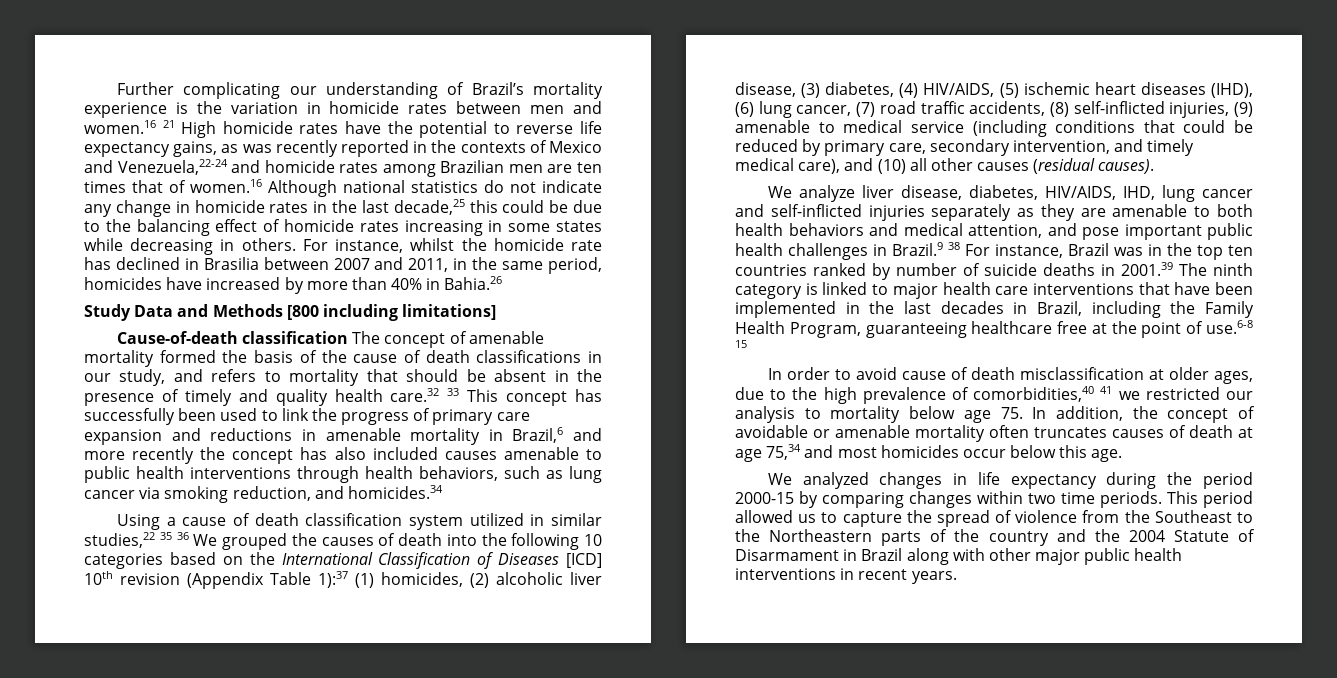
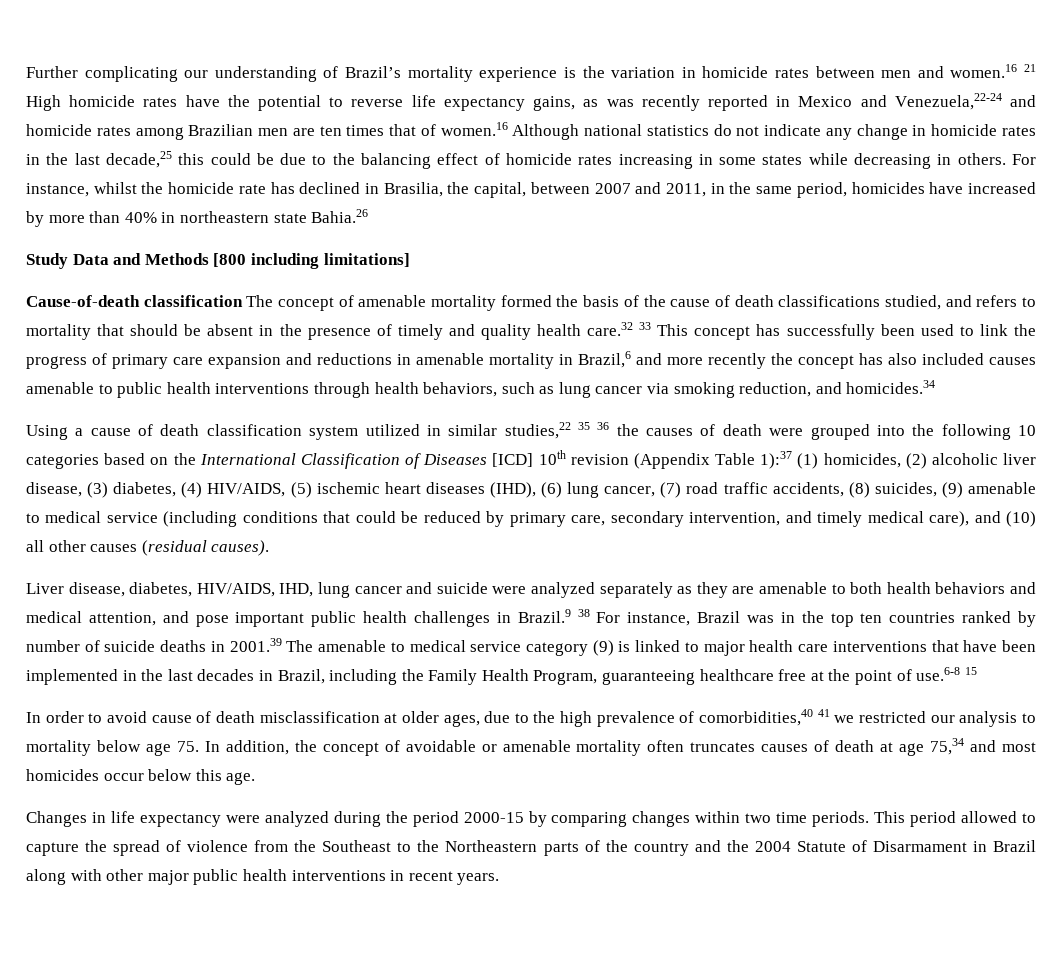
- Further complicating our understanding of Brazil’s mortality experience is the variation in homicide rates between men and women.16 21 High homicide rates have the potential to reverse life expectancy gains, as was recently reported in the contexts of Mexico and Venezuela,22-24 and homicide rates among Brazilian men are ten times that of women.16 Although national statistics do not indicate any change in homicide rates in the last decade,25 this could be due to the balancing effect of homicide rates increasing in some states while decreasing in others.
+ Further complicating our understanding of Brazil’s mortality experience is the variation in homicide rates between men and women.16 21 High homicide rates have the potential to reverse life expectancy gains, as was recently reported in Mexico and Venezuela,22-24 and homicide rates among Brazilian men are ten times that of women.16 Although national statistics do not indicate any change in homicide rates in the last decade,25 this could be due to the balancing effect of homicide rates increasing in some states while decreasing in others.
- For instance, whilst the homicide rate has declined in Brasilia between 2007 and 2011, in the same period, homicides have increased by more than 40% in Bahia.26
+ For instance, whilst the homicide rate has declined in Brasilia, the capital, between 2007 and 2011, in the same period, homicides have increased by more than 40% in northeastern state Bahia.26
- Cause-of-death classification The concept of amenable mortality formed the basis of the cause of death classifications in our study, and refers to mortality that should be absent in the presence of timely and quality health care.32 33 This concept has successfully been used to link the progress of primary care expansion and reductions in amenable mortality in Brazil,6 and more recently the concept has also included causes amenable to public health interventions through health behaviors, such as lung cancer via smoking reduction, and homicides.34
+ Cause-of-death classification The concept of amenable mortality formed the basis of the cause of death classifications studied, and refers to mortality that should be absent in the presence of timely and quality health care.32 33 This concept has successfully been used to link the progress of primary care expansion and reductions in amenable mortality in Brazil,6 and more recently the concept has also included causes amenable to public health interventions through health behaviors, such as lung cancer via smoking reduction, and homicides.34
- Using a cause of death classification system utilized in similar studies,22 35 36 We grouped the causes of death into the following 10 categories based on the International Classification of Diseases [ICD] 10th revision (Appendix Table 1):37 (1) homicides, (2) alcoholic liver disease, (3) diabetes, (4) HIV/AIDS, (5) ischemic heart diseases (IHD), (6) lung cancer, (7) road traffic accidents, (8) self-inflicted injuries, (9) amenable to medical service (including conditions that could be reduced by primary care, secondary intervention, and timely medical care), and (10) all other causes (residual causes).
+ Using a cause of death classification system utilized in similar studies,22 35 36 the causes of death were grouped into the following 10 categories based on the International Classification of Diseases [ICD] 10th revision (Appendix Table 1):37 (1) homicides, (2) alcoholic liver disease, (3) diabetes, (4) HIV/AIDS, (5) ischemic heart diseases (IHD), (6) lung cancer, (7) road traffic accidents, (8) suicides, (9) amenable to medical service (including conditions that could be reduced by primary care, secondary intervention, and timely medical care), and (10) all other causes (residual causes).
- We analyze liver disease, diabetes, HIV/AIDS, IHD, lung cancer and self-inflicted injuries separately as they are amenable to both health behaviors and medical attention, and pose important public health challenges in Brazil.9 38 For instance, Brazil was in the top ten countries ranked by number of suicide deaths in 2001.39 The ninth category is linked to major health care interventions that have been implemented in the last decades in Brazil, including the Family Health Program, guaranteeing healthcare free at the point of use.6-8 15
+ Liver disease, diabetes, HIV/AIDS, IHD, lung cancer and suicide were analyzed separately as they are amenable to both health behaviors and medical attention, and pose important public health challenges in Brazil.9 38 For instance, Brazil was in the top ten countries ranked by number of suicide deaths in 2001.39 The amenable to medical service category (9) is linked to major health care interventions that have been implemented in the last decades in Brazil, including the Family Health Program, guaranteeing healthcare free at the point of use.6-8 15
- We analyzed changes in life expectancy during the period 2000-15 by comparing changes within two time periods.
+ Changes in life expectancy were analyzed during the period 2000-15 by comparing changes within two time periods.
- This period allowed us to capture the spread of violence from the Southeast to the Northeastern parts of the country and the 2004 Statute of Disarmament in Brazil along with other major public health interventions in recent years.
+ This period allowed to capture the spread of violence from the Southeast to the Northeastern parts of the country and the 2004 Statute of Disarmament in Brazil along with other major public health interventions in recent years.

